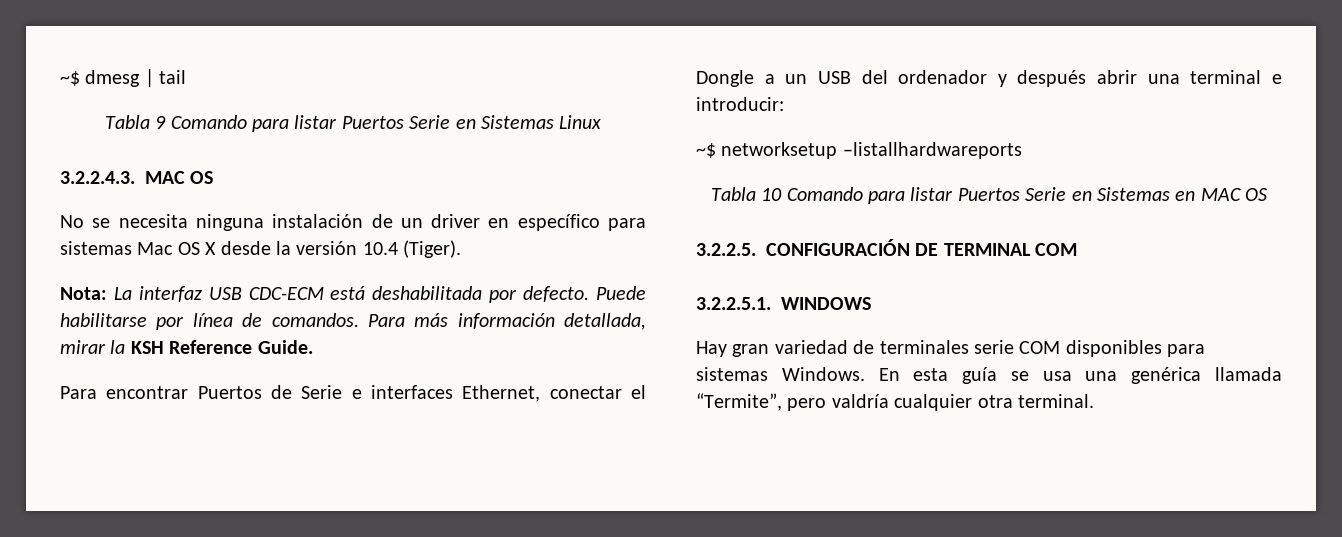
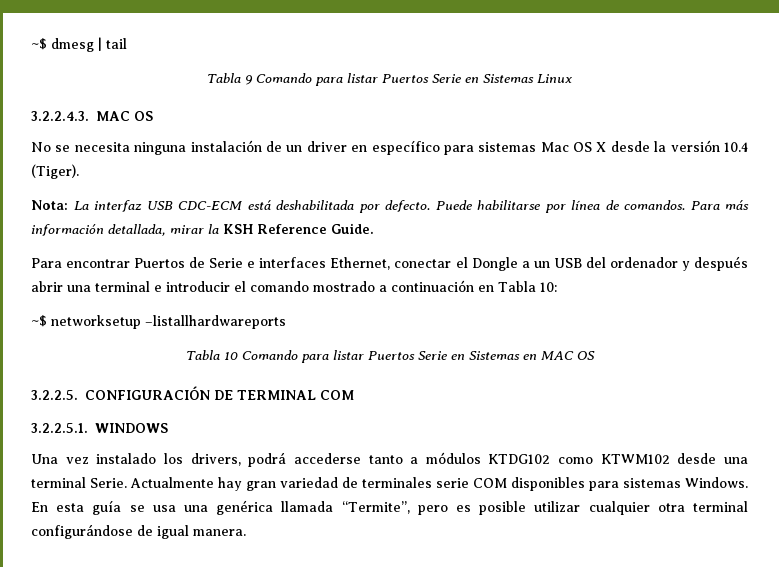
- Para encontrar Puertos de Serie e interfaces Ethernet, conectar el Dongle a un USB del ordenador y después abrir una terminal e introducir:
+ Para encontrar Puertos de Serie e interfaces Ethernet, conectar el Dongle a un USB del ordenador y después abrir una terminal e introducir el comando mostrado a continuación en Tabla 10:
- Hay gran variedad de terminales serie COM disponibles para sistemas Windows.
+ Una vez instalado los drivers, podrá accederse tanto a módulos KTDG102 como KTWM102 desde una terminal Serie. Actualmente hay gran variedad de terminales serie COM disponibles para sistemas Windows.
- En esta guía se usa una genérica llamada “Termite”, pero valdría cualquier otra terminal.
+ En esta guía se usa una genérica llamada “Termite”, pero es posible utilizar cualquier otra terminal configurándose de igual manera.

